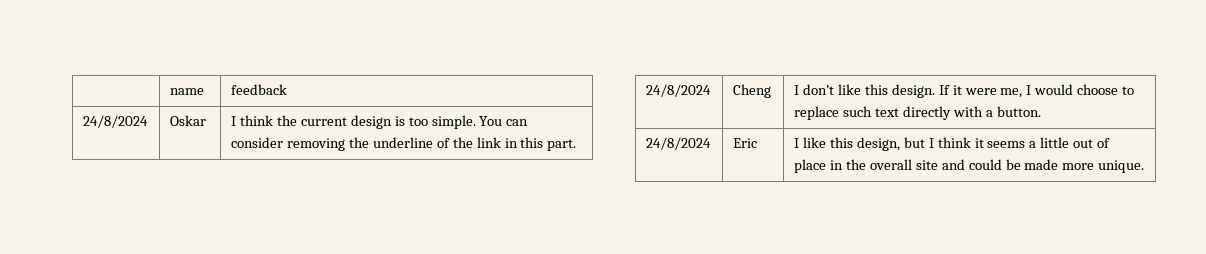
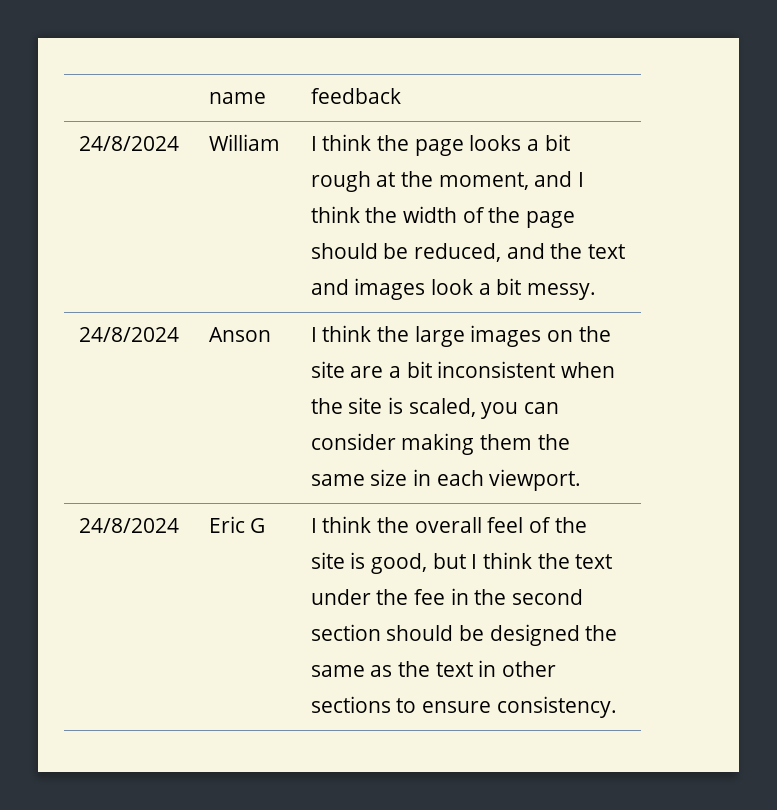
- 24/8/2024 | Oskar | I think the current design is too simple. You can consider removing the underline of the link in this part.
- 24/8/2024 | Cheng | I don’t like this design. If it were me, I would choose to replace such text directly with a button.
+ 24/8/2024 | William | I think the page looks a bit rough at the moment, and I think the width of the page should be reduced, and the text and images look a bit messy.
+ 24/8/2024 | Anson | I think the large images on the site are a bit inconsistent when the site is scaled, you can consider making them the same size in each viewport.
- 24/8/2024 | Eric | I like this design, but I think it seems a little out of place in the overall site and could be made more unique.
+ 24/8/2024 | Eric G | I think the overall feel of the site is good, but I think the text under the fee in the second section should be designed the same as the text in other sections to ensure consistency.

